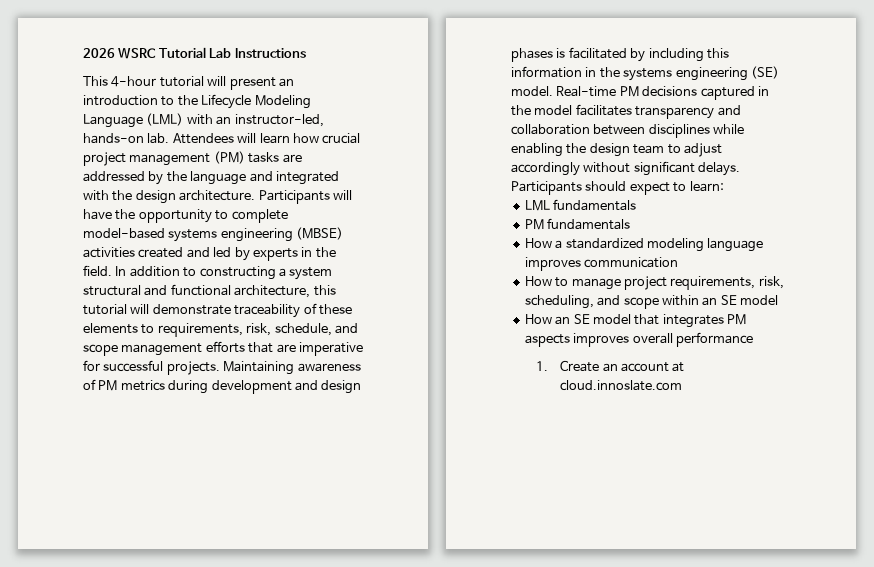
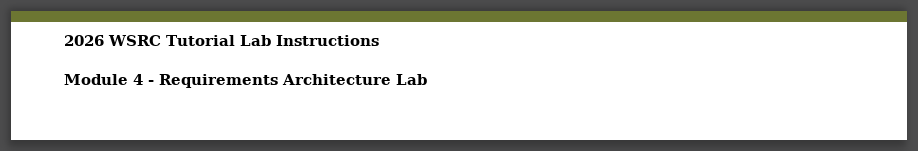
- This 4-hour tutorial will present an introduction to the Lifecycle Modeling Language (LML) with an instructor-led, hands-on lab. Attendees will learn how crucial project management (PM) tasks are addressed by the language and integrated with the design architecture. Participants will have the opportunity to complete model-based systems engineering (MBSE) activities created and led by experts in the field. In addition to constructing a system structural and functional architecture, this tutorial will demonstrate traceability of these elements to requirements, risk, schedule, and scope management efforts that are imperative for successful projects. Maintaining awareness of PM metrics during development and design phases is facilitated by including this information in the systems engineering (SE) model. Real-time PM decisions captured in the model facilitates transparency and collaboration between disciplines while enabling the design team to adjust accordingly without significant delays. Participants should expect to learn:
- LML fundamentals
- PM fundamentals
- How a standardized modeling language improves communication
- How to manage project requirements, risk, scheduling, and scope within an SE model
- How an SE model that integrates PM aspects improves overall performance
- 1. Create an account at cloud.innoslate.com
+ Module 4 - Requirements Architecture Lab

